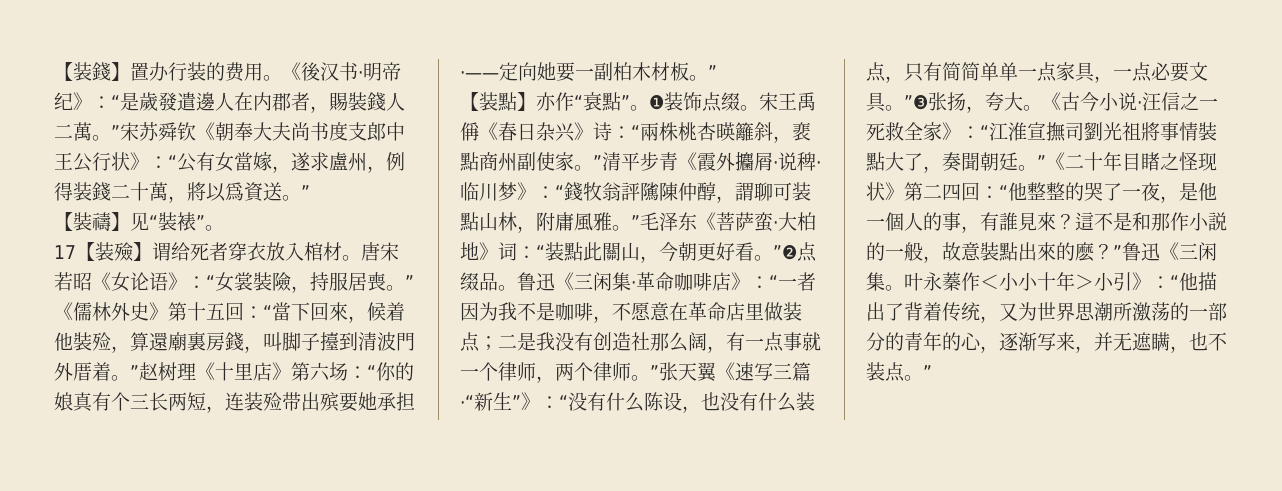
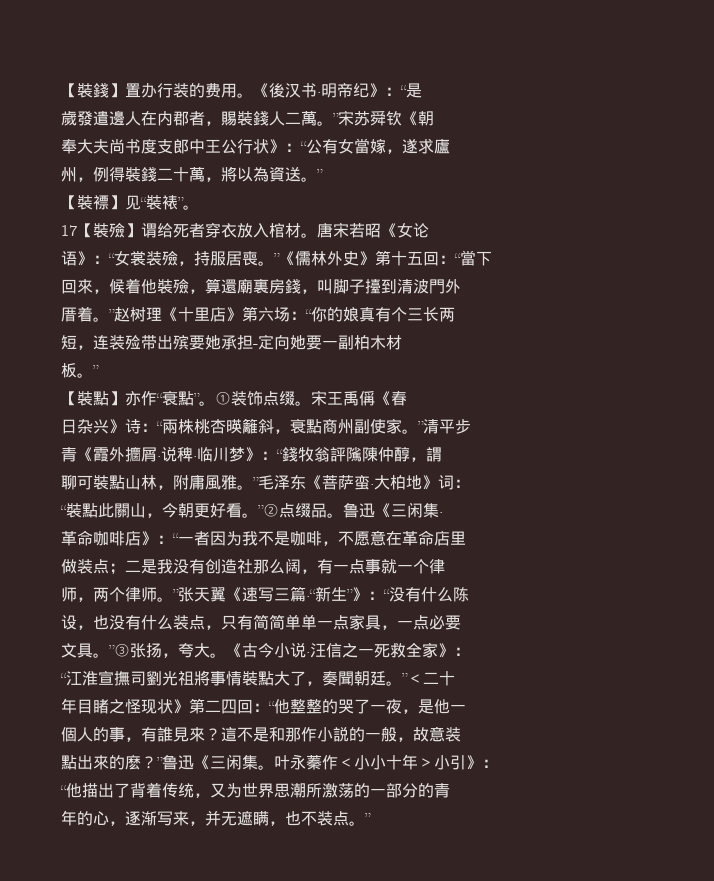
- 【装錢】置办行装的费用。
+ 【裝錢】置办行装的费用。
- 《後汉书·明帝纪》：“是歲發遣邊人在内郡者，賜裝錢人二萬。”宋苏舜钦《朝奉大夫尚书度支郎中王公行状》：“公有女當嫁，遂求盧州，例得装錢二十萬，將以爲資送。”
+ 《後汉书·明帝纪》：“是
+ 歲發遣邊人在内郡者，賜裝錢人二萬。”宋苏舜钦《朝
+ 奉大夫尚书度支郎中王公行状》：“公有女當嫁，遂求廬
+ 州，例得裝錢二十萬，將以為資送。”
- 【裝禱】见“裝裱”。
+ 【裝褾】见“裝裱”。
- 17【装殮】谓给死者穿衣放入棺材。
+ 17【裝殮】谓给死者穿衣放入棺材。
- 唐宋若昭《女论语》：“女裳裝險，持服居喪。”《儒林外史》第十五回：“當下回來，候着他裝殓，算還廟裏房錢，叫脚子擡到清波門外厝着。”赵树理《十里店》第六场：“你的娘真有个三长两短，连装殓带出殡要她承担·——定向她要一副柏木材板。”
+ 唐宋若昭《女论
+ 语》：“女裳装殮，持服居喪。”《儒林外史》第十五回：“當下
+ 回來，候着他裝殮，算還廟裏房錢，叫脚子擡到清波門外
+ 厝着。”赵树理《十里店》第六场：“你的娘真有个三长两
+ 短，连装殓带出殡要她承担-定向她要一副柏木材
+ 板。”
- 【装點】亦作“衰點”。
+ 【裝點】亦作“衰點”。
- ❶装饰点缀。
+ ①装饰点缀。
- 宋王禹偁《春日杂兴》诗：“兩株桃杏暎籬斜，裵點商州副使家。”清平步青《霞外攟屑·说稗·临川梦》：“錢牧翁評隲陳仲醇，謂聊可装點山林，附庸風雅。”毛泽东《菩萨蛮·大柏地》词：“装點此關山，今朝更好看。”❷点缀品。
+ 宋王禹偁《春
+ 日杂兴》诗：“兩株桃杏暎籬斜，衰點商州副使家。”清平步
+ 青《霞外攟屑·说稗·临川梦》：“錢牧翁評隲陳仲醇，謂
+ 聊可裝點山林，附庸風雅。”毛泽东《菩萨蛮·大柏地》词：
+ “裝點此關山，今朝更好看。”②点缀品。
- 鲁迅《三闲集·革命咖啡店》：
+ 鲁迅《三闲集·
+ 革命咖啡店》：
- “一者因为我不是咖啡，不愿意在革命店里做装点；
+ “一者因为我不是咖啡，不愿意在革命店里
+ 做装点；
- 二是我没有创造社那么阔，有一点事就一个律师，两个律师。”张天翼《速写三篇·“新生”》：
+ 二是我没有创造社那么阔，有一点事就一个律
+ 师，两个律师。”张天翼《速写三篇·“新生”》：
- “没有什么陈设，也没有什么装点，只有简简单单一点家具，一点必要文具。”❸张扬，夸大。
+ “没有什么陈
+ 设，也没有什么装点，只有简简单单一点家具，一点必要
+ 文具。”③张扬，夸大。
- 《古今小说·汪信之一死救全家》：“江淮宣撫司劉光祖將事情裝點大了，奏聞朝廷。”《二十年目睹之怪现状》第二四回：“他整整的哭了一夜，是他一個人的事，有誰見來？
+ 《古今小说·汪信之一死救全家》：
+ “江淮宣撫司劉光祖將事情裝點大了，奏聞朝廷。”＜二十
+ 年目睹之怪现状》第二四回：“他整整的哭了一夜，是他一
+ 個人的事，有誰見來？
- 這不是和那作小説的一般，故意裝點出來的麽？”鲁迅《三闲集。
+ 這不是和那作小説的一般，故意装
+ 點出來的麽？”鲁迅《三闲集。
- 叶永蓁作＜小小十年＞小引》：“他描出了背着传统，又为世界思潮所激荡的一部分的青年的心，逐渐写来，并无遮瞒，也不装点。”
+ 叶永蓁作＜小小十年＞小引》：
+ “他描出了背着传统，又为世界思潮所激荡的一部分的青
+ 年的心，逐渐写来，并无遮瞒，也不装点。”

